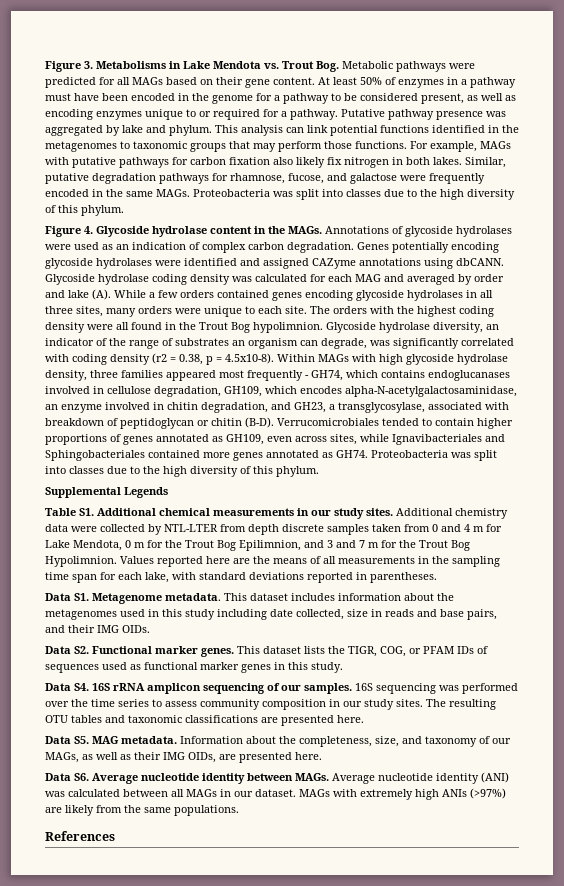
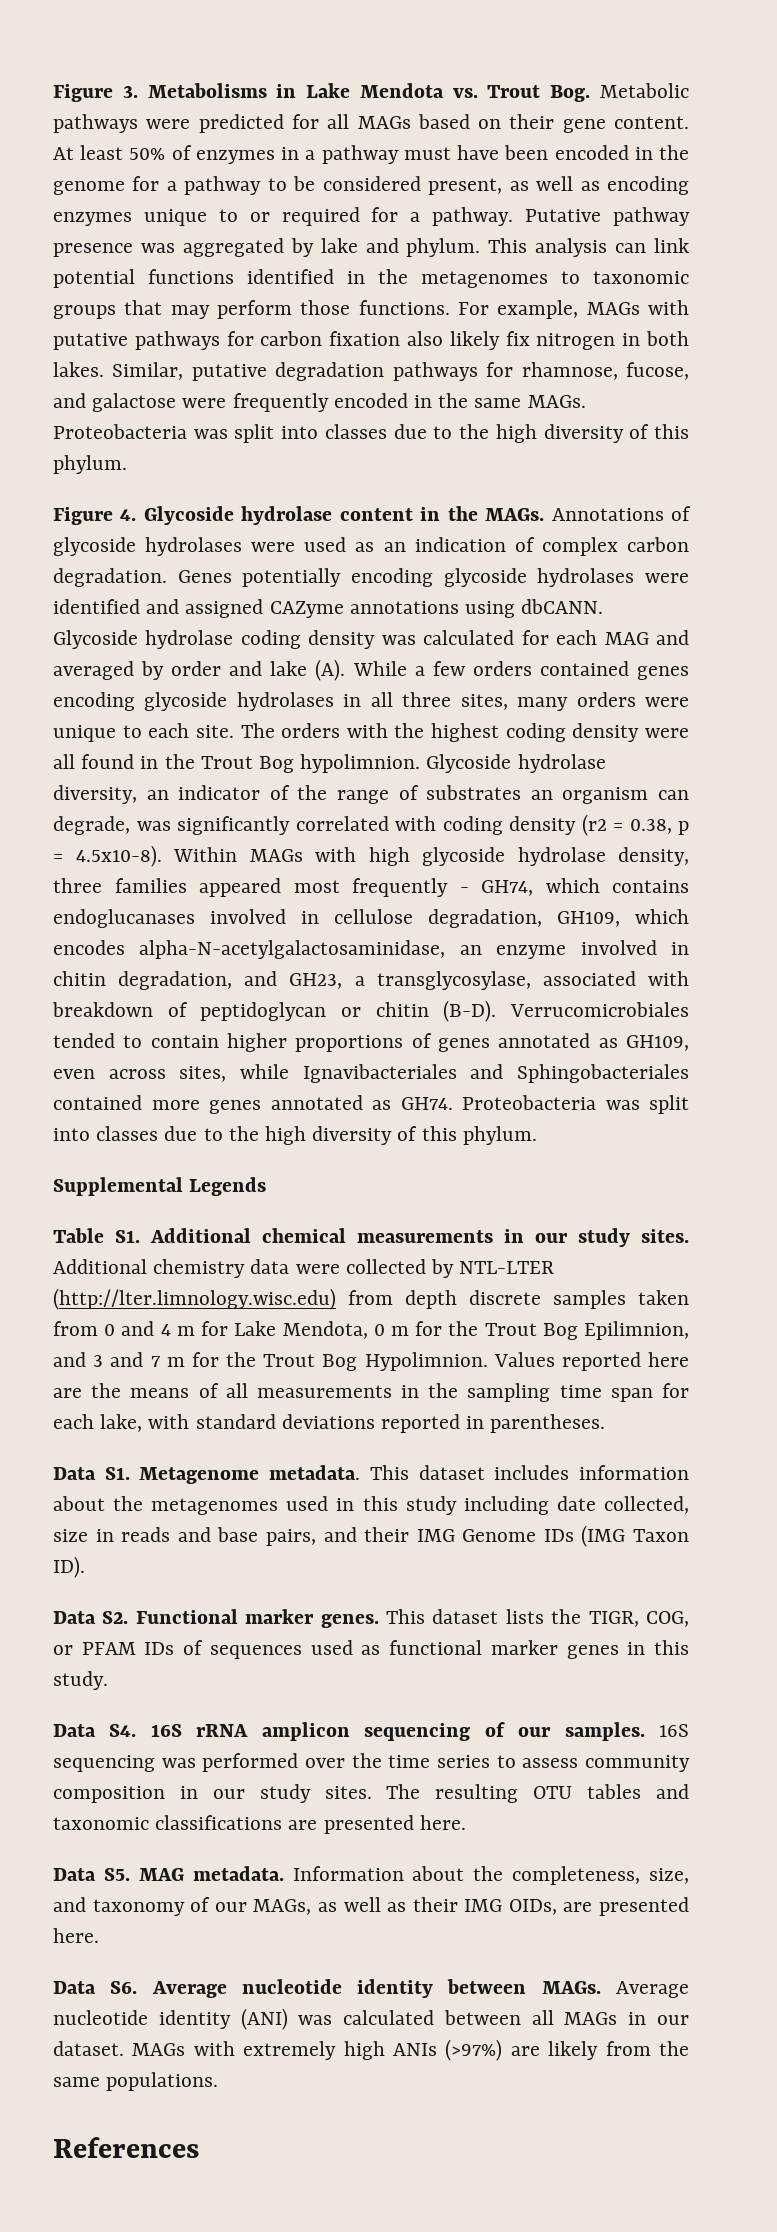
- Additional chemistry data were collected by NTL-LTER from depth discrete samples taken from 0 and 4 m for Lake Mendota, 0 m for the Trout Bog Epilimnion, and 3 and 7 m for the Trout Bog Hypolimnion.
+ Additional chemistry data were collected by NTL-LTER (http://lter.limnology.wisc.edu) from depth discrete samples taken from 0 and 4 m for Lake Mendota, 0 m for the Trout Bog Epilimnion, and 3 and 7 m for the Trout Bog Hypolimnion.
- This dataset includes information about the metagenomes used in this study including date collected, size in reads and base pairs, and their IMG OIDs.
+ This dataset includes information about the metagenomes used in this study including date collected, size in reads and base pairs, and their IMG Genome IDs (IMG Taxon ID).

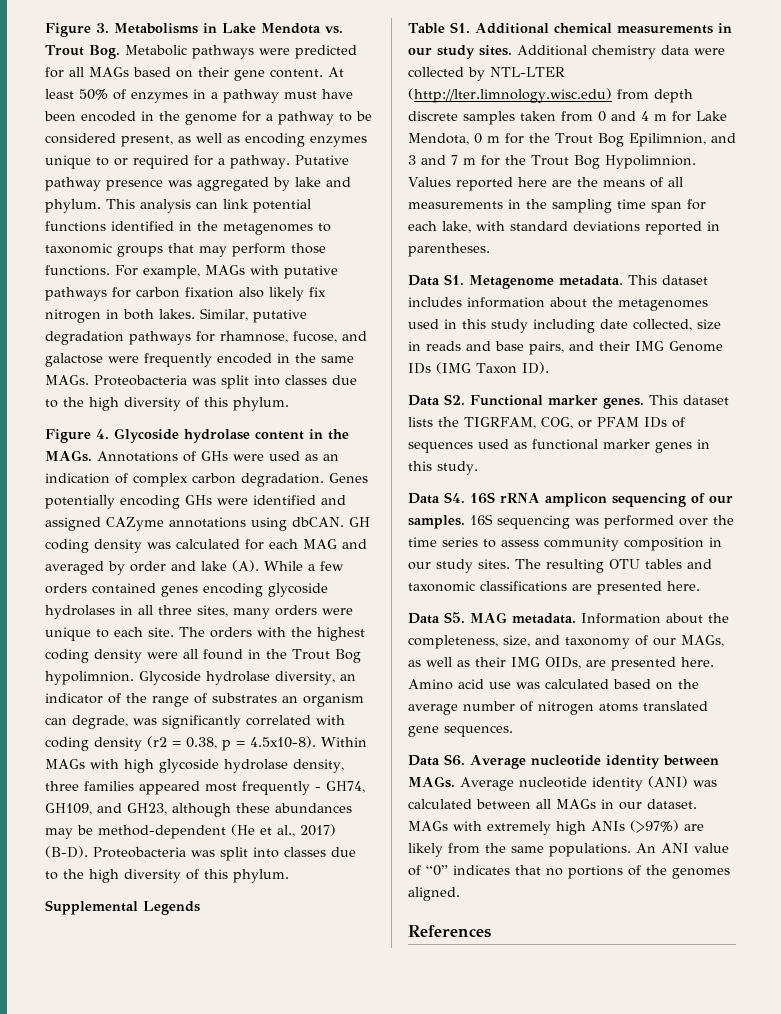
- Annotations of glycoside hydrolases were used as an indication of complex carbon degradation.
+ Annotations of GHs were used as an indication of complex carbon degradation.
- Genes potentially encoding glycoside hydrolases were identified and assigned CAZyme annotations using dbCANN. Glycoside hydrolase coding density was calculated for each MAG and averaged by order and lake (A). While a few orders contained genes encoding glycoside hydrolases in all three sites, many orders were unique to each site.
+ Genes potentially encoding GHs were identified and assigned CAZyme annotations using dbCAN. GH coding density was calculated for each MAG and averaged by order and lake (A). While a few orders contained genes encoding glycoside hydrolases in all three sites, many orders were unique to each site.
- Glycoside hydrolase diversity, an indicator of the range of substrates an organism can degrade, was significantly correlated with coding density (r2 = 0.38, p = 4.5x10-8). Within MAGs with high glycoside hydrolase density, three families appeared most frequently - GH74, which contains endoglucanases involved in cellulose degradation, GH109, which encodes alpha-N-acetylgalactosaminidase, an enzyme involved in chitin degradation, and GH23, a transglycosylase, associated with breakdown of peptidoglycan or chitin (B-D). Verrucomicrobiales tended to contain higher proportions of genes annotated as GH109, even across sites, while Ignavibacteriales and Sphingobacteriales contained more genes annotated as GH74.
+ Glycoside hydrolase diversity, an indicator of the range of substrates an organism can degrade, was significantly correlated with coding density (r2 = 0.38, p = 4.5x10-8). Within MAGs with high glycoside hydrolase density, three families appeared most frequently - GH74, GH109, and GH23, although these abundances may be method-dependent (He et al., 2017) (B-D).
- This dataset lists the TIGR, COG, or PFAM IDs of sequences used as functional marker genes in this study.
+ This dataset lists the TIGRFAM, COG, or PFAM IDs of sequences used as functional marker genes in this study.
+ Amino acid use was calculated based on the average number of nitrogen atoms translated gene sequences.
+ An ANI value of “0” indicates that no portions of the genomes aligned.

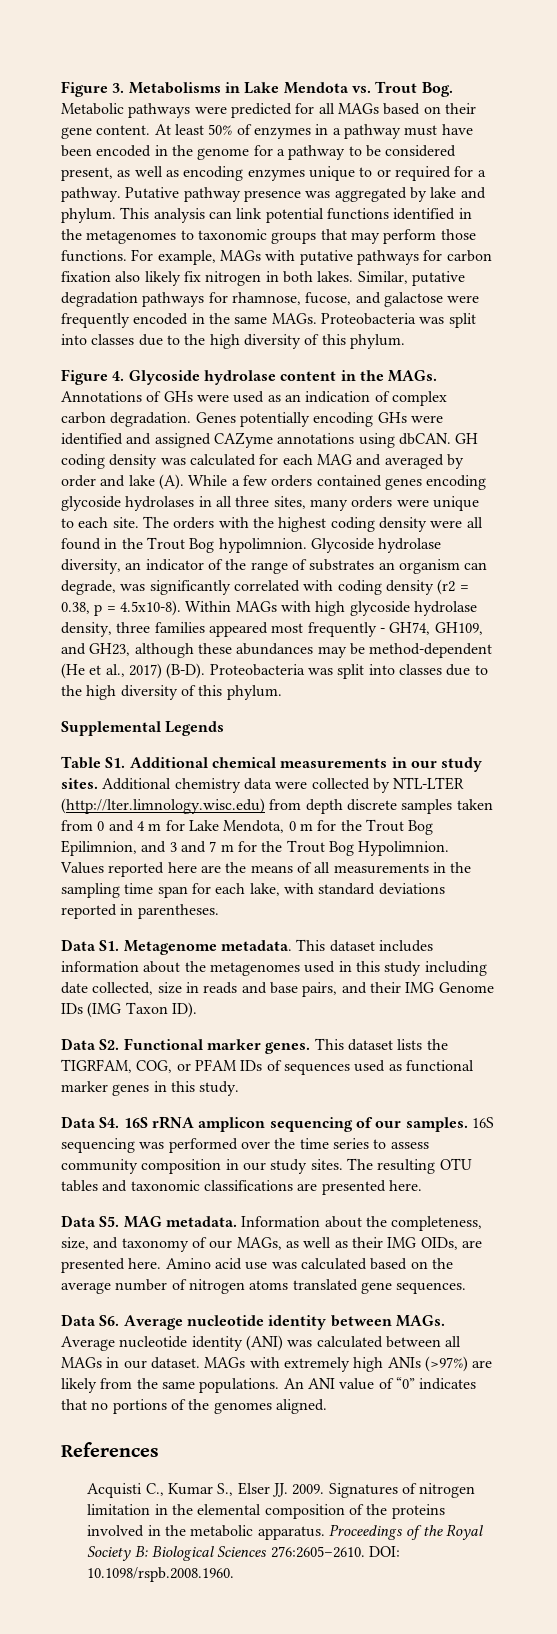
+ Acquisti C., Kumar S., Elser JJ. 2009. Signatures of nitrogen limitation in the elemental composition of the proteins involved in the metabolic apparatus. Proceedings of the Royal Society B: Biological Sciences 276:2605–2610. DOI: 10.1098/rspb.2008.1960.

